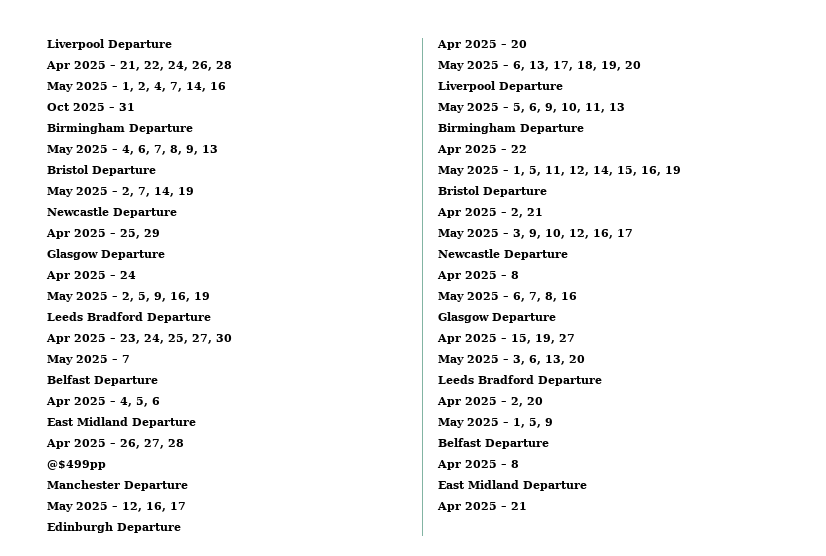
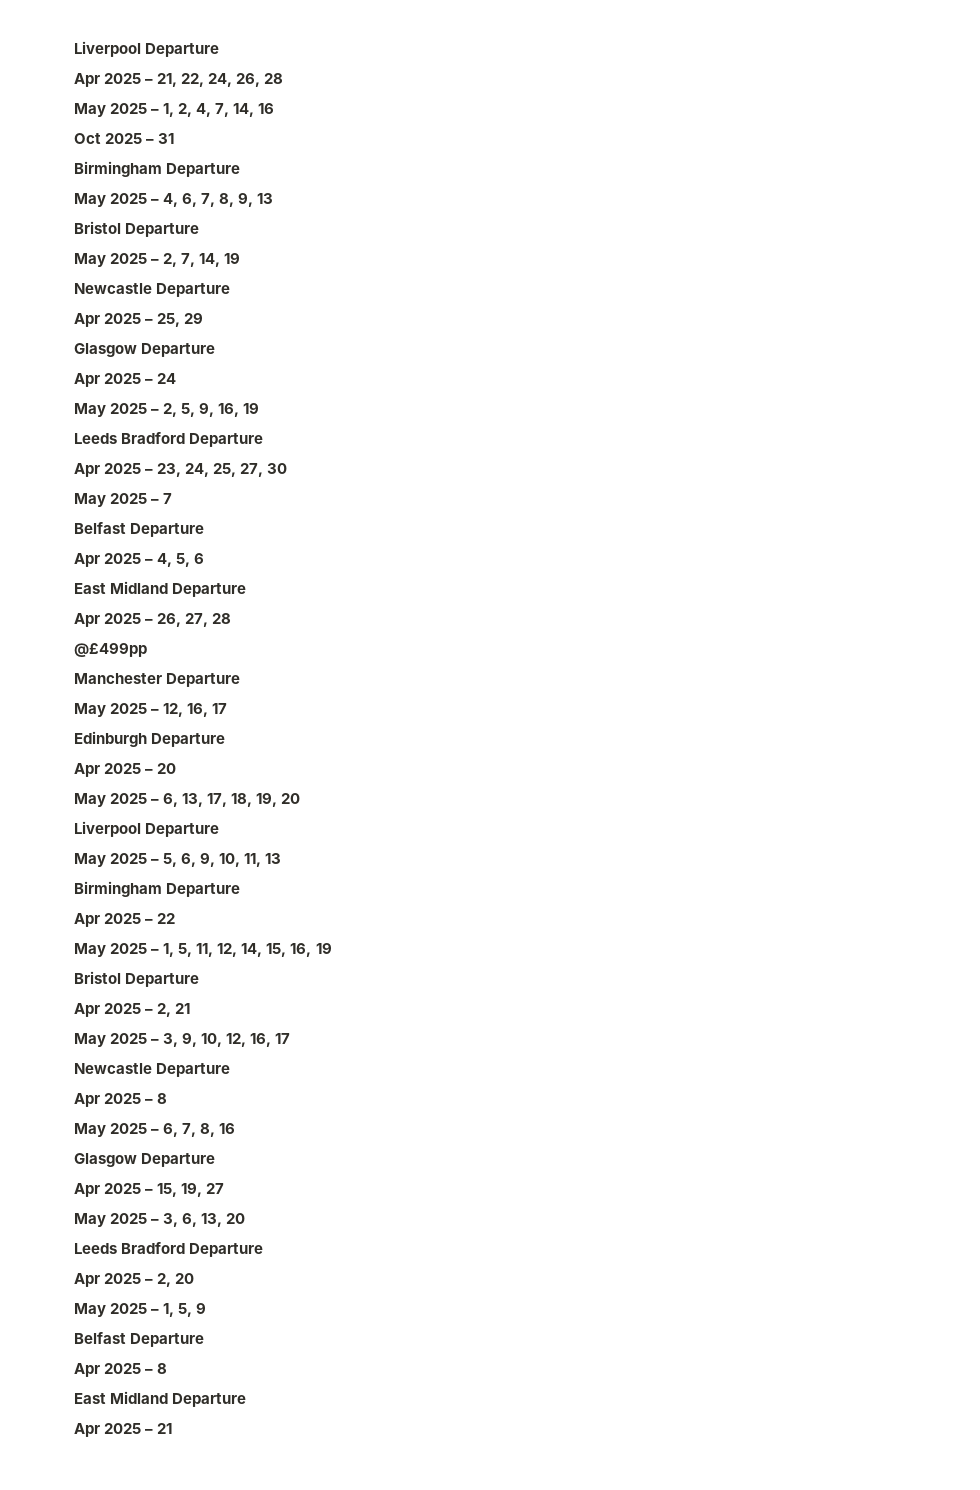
- @$499pp
+ @£499pp

